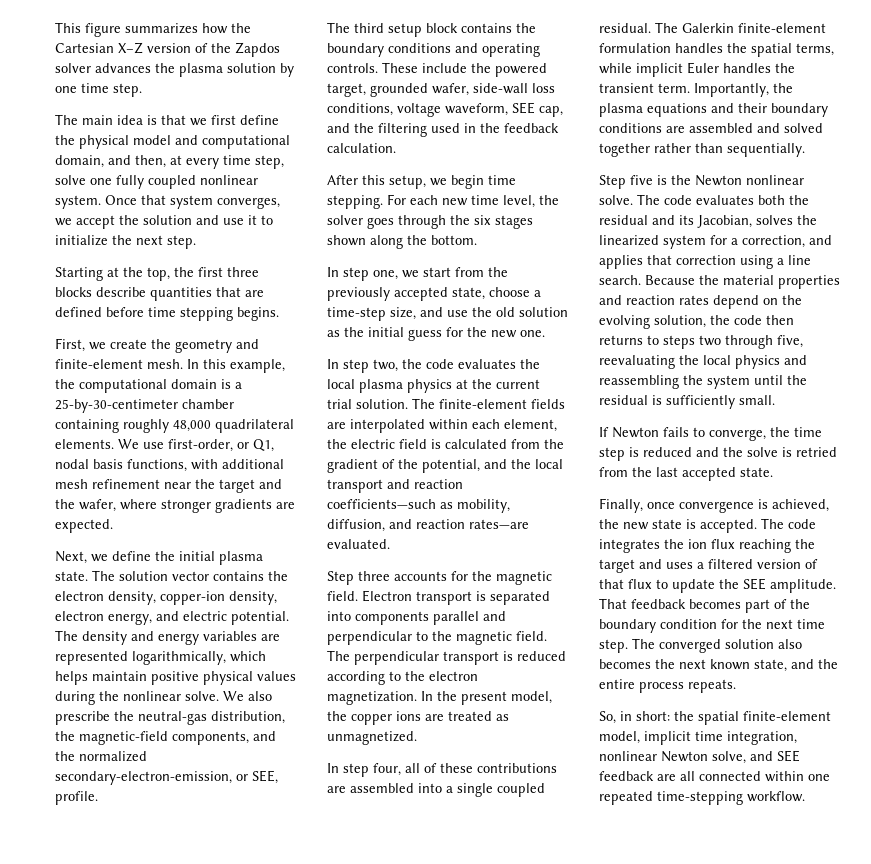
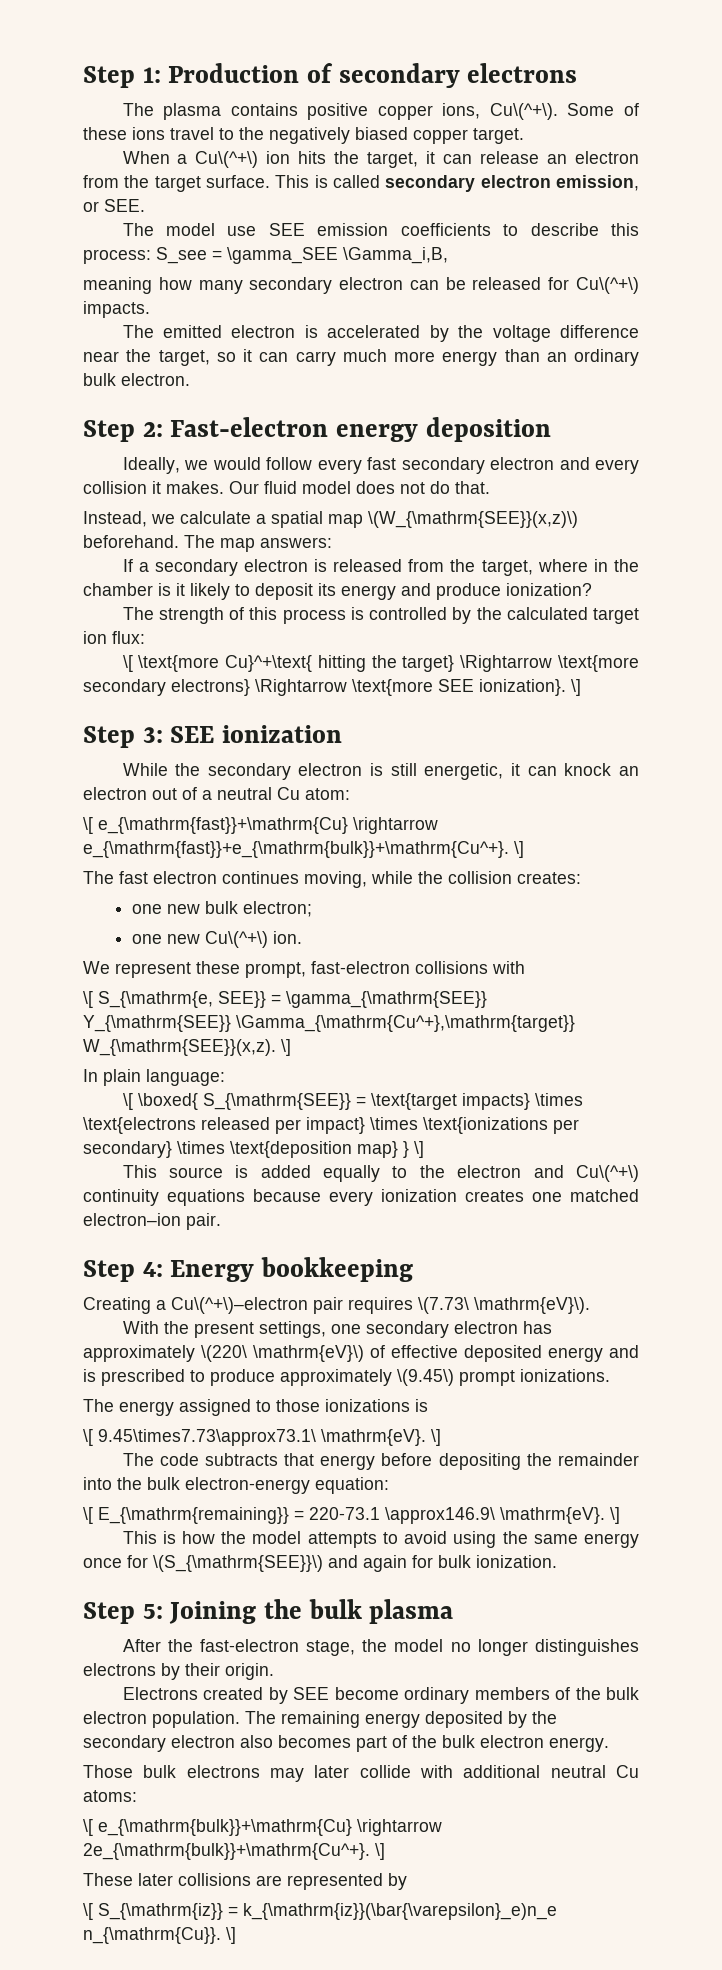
- This figure summarizes how the Cartesian X–Z version of the Zapdos solver advances the plasma solution by one time step.
- The main idea is that we first define the physical model and computational domain, and then, at every time step, solve one fully coupled nonlinear system. Once that system converges, we accept the solution and use it to initialize the next step.
- Starting at the top, the first three blocks describe quantities that are defined before time stepping begins.
- First, we create the geometry and finite-element mesh. In this example, the computational domain is a 25-by-30-centimeter chamber containing roughly 48,000 quadrilateral elements. We use first-order, or Q1, nodal basis functions, with additional mesh refinement near the target and the wafer, where stronger gradients are expected.
- Next, we define the initial plasma state. The solution vector contains the electron density, copper-ion density, electron energy, and electric potential. The density and energy variables are represented logarithmically, which helps maintain positive physical values during the nonlinear solve. We also prescribe the neutral-gas distribution, the magnetic-field components, and the normalized secondary-electron-emission, or SEE, profile.
- The third setup block contains the boundary conditions and operating controls. These include the powered target, grounded wafer, side-wall loss conditions, voltage waveform, SEE cap, and the filtering used in the feedback calculation.
- After this setup, we begin time stepping. For each new time level, the solver goes through the six stages shown along the bottom.
- In step one, we start from the previously accepted state, choose a time-step size, and use the old solution as the initial guess for the new one.
- In step two, the code evaluates the local plasma physics at the current trial solution. The finite-element fields are interpolated within each element, the electric field is calculated from the gradient of the potential, and the local transport and reaction coefficients—such as mobility, diffusion, and reaction rates—are evaluated.
- Step three accounts for the magnetic field. Electron transport is separated into components parallel and perpendicular to the magnetic field. The perpendicular transport is reduced according to the electron magnetization. In the present model, the copper ions are treated as unmagnetized.
- In step four, all of these contributions are assembled into a single coupled residual. The Galerkin finite-element formulation handles the spatial terms, while implicit Euler handles the transient term. Importantly, the plasma equations and their boundary conditions are assembled and solved together rather than sequentially.
- Step five is the Newton nonlinear solve. The code evaluates both the residual and its Jacobian, solves the linearized system for a correction, and applies that correction using a line search. Because the material properties and reaction rates depend on the evolving solution, the code then returns to steps two through five, reevaluating the local physics and reassembling the system until the residual is sufficiently small.
- If Newton fails to converge, the time step is reduced and the solve is retried from the last accepted state.
- Finally, once convergence is achieved, the new state is accepted. The code integrates the ion flux reaching the target and uses a filtered version of that flux to update the SEE amplitude. That feedback becomes part of the boundary condition for the next time step. The converged solution also becomes the next known state, and the entire process repeats.
- So, in short: the spatial finite-element model, implicit time integration, nonlinear Newton solve, and SEE feedback are all connected within one repeated time-stepping workflow.
+ Step 1: Production of secondary electrons
+ The plasma contains positive copper ions, Cu\(^+\). Some of these ions travel to the negatively biased copper target.
+ When a Cu\(^+\) ion hits the target, it can release an electron from the target surface. This is called secondary electron emission, or SEE.
+ The model use SEE emission coefficients to describe this process: S_see = \gamma_SEE \Gamma_i,B,
+ meaning how many secondary electron can be released for Cu\(^+\) impacts.
+ The emitted electron is accelerated by the voltage difference near the target, so it can carry much more energy than an ordinary bulk electron.
+ Step 2: Fast-electron energy deposition
+ Ideally, we would follow every fast secondary electron and every collision it makes. Our fluid model does not do that.
+ Instead, we calculate a spatial map \(W_{\mathrm{SEE}}(x,z)\) beforehand. The map answers:
+ If a secondary electron is released from the target, where in the chamber is it likely to deposit its energy and produce ionization?
+ The strength of this process is controlled by the calculated target ion flux:
+ \[ \text{more Cu}^+\text{ hitting the target} \Rightarrow \text{more secondary electrons} \Rightarrow \text{more SEE ionization}. \]
+ Step 3: SEE ionization
+ While the secondary electron is still energetic, it can knock an electron out of a neutral Cu atom:
+ \[ e_{\mathrm{fast}}+\mathrm{Cu} \rightarrow e_{\mathrm{fast}}+e_{\mathrm{bulk}}+\mathrm{Cu^+}. \]
+ The fast electron continues moving, while the collision creates:
+ one new bulk electron;
+ one new Cu\(^+\) ion.
+ We represent these prompt, fast-electron collisions with
+ \[ S_{\mathrm{e, SEE}} = \gamma_{\mathrm{SEE}} Y_{\mathrm{SEE}} \Gamma_{\mathrm{Cu^+},\mathrm{target}} W_{\mathrm{SEE}}(x,z). \]
+ In plain language:
+ \[ \boxed{ S_{\mathrm{SEE}} = \text{target impacts} \times \text{electrons released per impact} \times \text{ionizations per secondary} \times \text{deposition map} } \]
+ This source is added equally to the electron and Cu\(^+\) continuity equations because every ionization creates one matched electron–ion pair.
+ Step 4: Energy bookkeeping
+ Creating a Cu\(^+\)–electron pair requires \(7.73\ \mathrm{eV}\).
+ With the present settings, one secondary electron has approximately \(220\ \mathrm{eV}\) of effective deposited energy and is prescribed to produce approximately \(9.45\) prompt ionizations.
+ The energy assigned to those ionizations is
+ \[ 9.45\times7.73\approx73.1\ \mathrm{eV}. \]
+ The code subtracts that energy before depositing the remainder into the bulk electron-energy equation:
+ \[ E_{\mathrm{remaining}} = 220-73.1 \approx146.9\ \mathrm{eV}. \]
+ This is how the model attempts to avoid using the same energy once for \(S_{\mathrm{SEE}}\) and again for bulk ionization.
+ Step 5: Joining the bulk plasma
+ After the fast-electron stage, the model no longer distinguishes electrons by their origin.
+ Electrons created by SEE become ordinary members of the bulk electron population. The remaining energy deposited by the secondary electron also becomes part of the bulk electron energy.
+ Those bulk electrons may later collide with additional neutral Cu atoms:
+ \[ e_{\mathrm{bulk}}+\mathrm{Cu} \rightarrow 2e_{\mathrm{bulk}}+\mathrm{Cu^+}. \]
+ These later collisions are represented by
+ \[ S_{\mathrm{iz}} = k_{\mathrm{iz}}(\bar{\varepsilon}_e)n_e n_{\mathrm{Cu}}. \]

